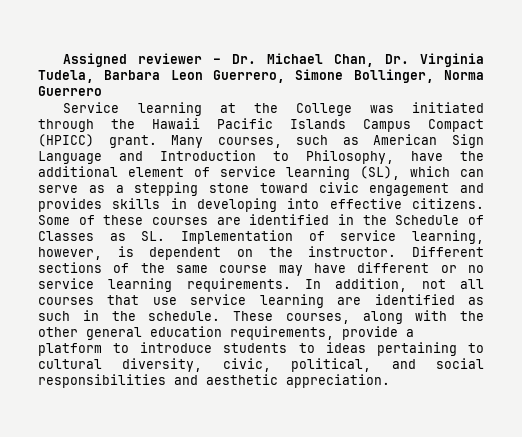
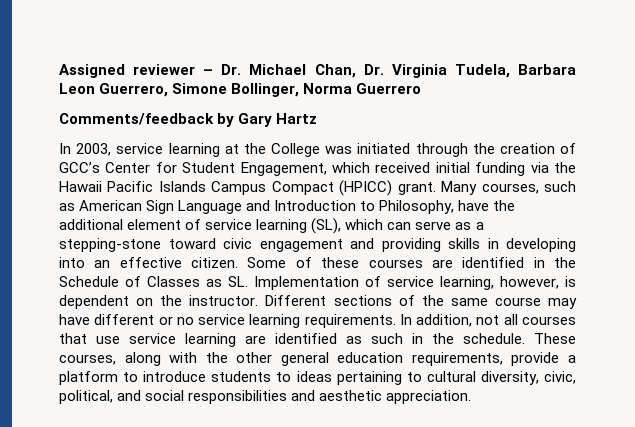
- Service learning at the College was initiated through the Hawaii Pacific Islands Campus Compact (HPICC) grant.
+ Comments/feedback by Gary Hartz
+ In 2003, service learning at the College was initiated through the creation of GCC’s Center for Student Engagement, which received initial funding via the Hawaii Pacific Islands Campus Compact (HPICC) grant.
- Many courses, such as American Sign Language and Introduction to Philosophy, have the additional element of service learning (SL), which can serve as a stepping stone toward civic engagement and provides skills in developing into effective citizens.
+ Many courses, such as American Sign Language and Introduction to Philosophy, have the additional element of service learning (SL), which can serve as a stepping-stone toward civic engagement and providing skills in developing into an effective citizen.

